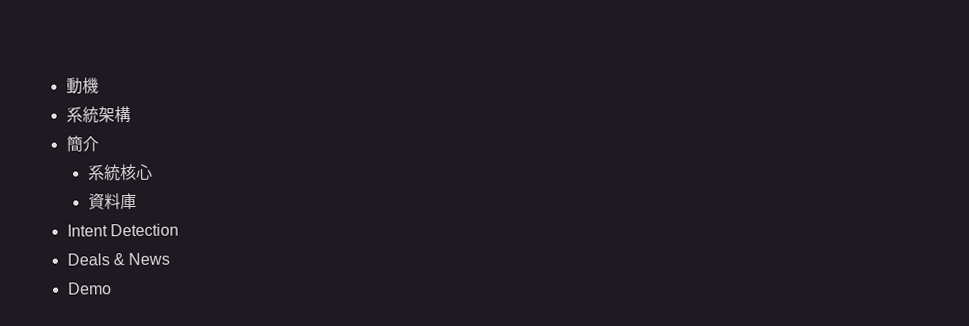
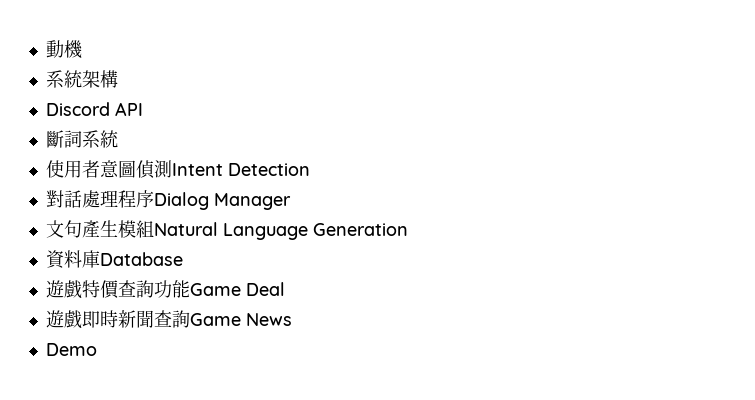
- 簡介
- 系統核心
- 資料庫
- Intent Detection
- Deals & News
+ Discord API
+ 斷詞系統
+ 使用者意圖偵測Intent Detection
+ 對話處理程序Dialog Manager
+ 文句產生模組Natural Language Generation
+ 資料庫Database
+ 遊戲特價查詢功能Game Deal
+ 遊戲即時新聞查詢Game News

